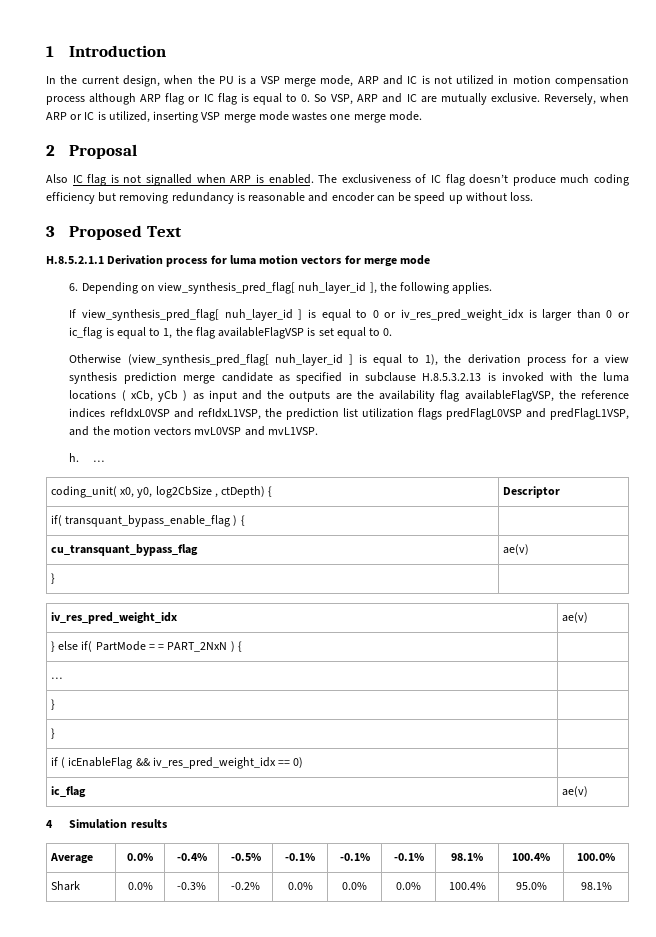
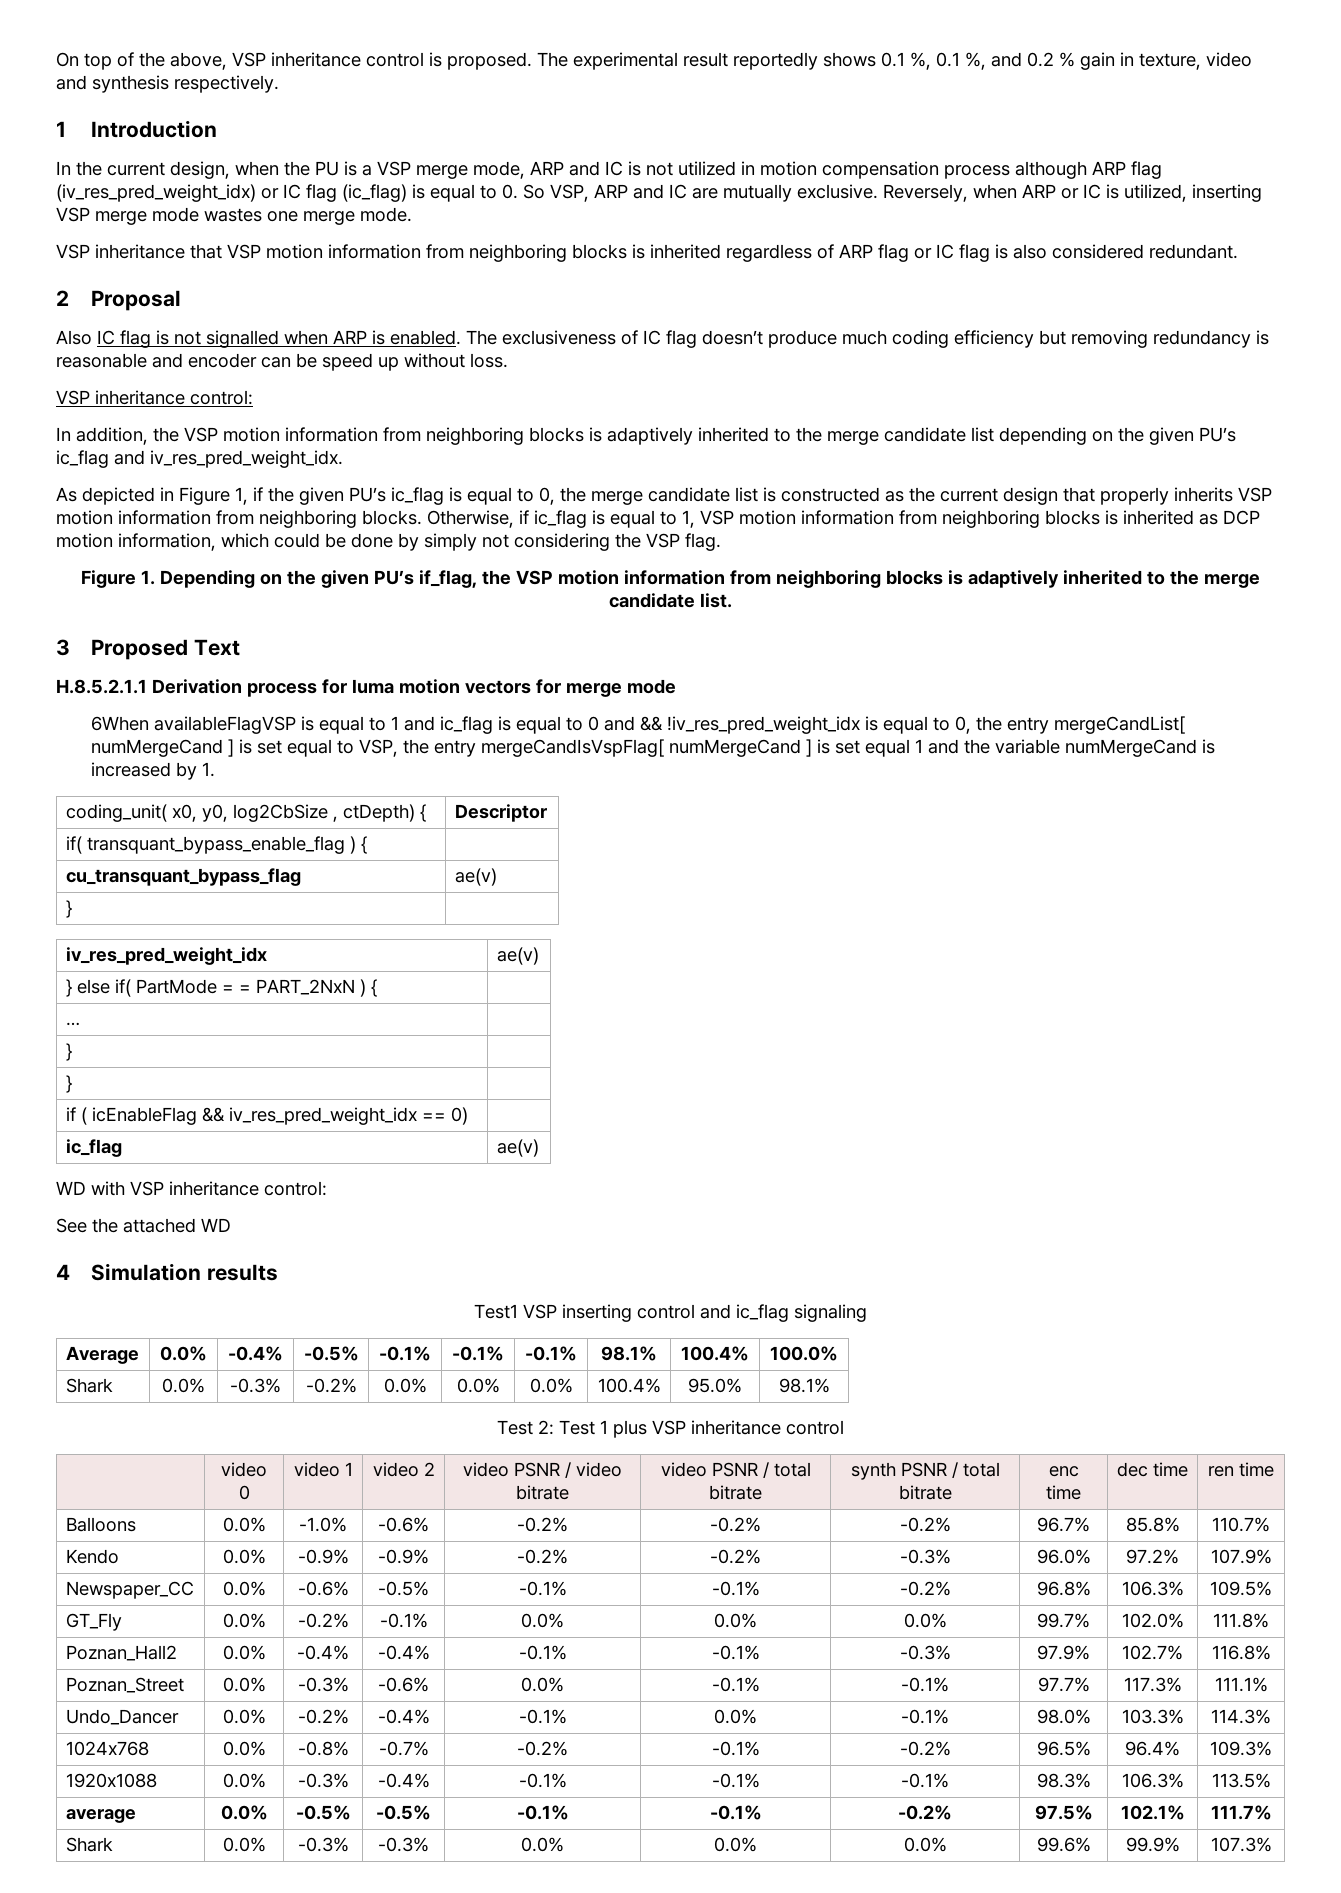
+ On top of the above, VSP inheritance control is proposed. The experimental result reportedly shows 0.1 %, 0.1 %, and 0.2 % gain in texture, video and synthesis respectively.
- In the current design, when the PU is a VSP merge mode, ARP and IC is not utilized in motion compensation process although ARP flag or IC flag is equal to 0. So VSP, ARP and IC are mutually exclusive.
+ In the current design, when the PU is a VSP merge mode, ARP and IC is not utilized in motion compensation process although ARP flag (iv_res_pred_weight_idx) or IC flag (ic_flag) is equal to 0. So VSP, ARP and IC are mutually exclusive.
+ VSP inheritance that VSP motion information from neighboring blocks is inherited regardless of ARP flag or IC flag is also considered redundant.
  The exclusiveness of IC flag doesn’t produce much coding efficiency but removing redundancy is reasonable and encoder can be speed up without loss.
+ VSP inheritance control:
+ In addition, the VSP motion information from neighboring blocks is adaptively inherited to the merge candidate list depending on the given PU’s ic_flag and iv_res_pred_weight_idx.
+ As depicted in Figure 1, if the given PU’s ic_flag is equal to 0, the merge candidate list is constructed as the current design that properly inherits VSP motion information from neighboring blocks. Otherwise, if ic_flag is equal to 1, VSP motion information from neighboring blocks is inherited as DCP motion information, which could be done by simply not considering the VSP flag.
+ Figure 1. Depending on the given PU’s if_flag, the VSP motion information from neighboring blocks is adaptively inherited to the merge candidate list.
- 6. Depending on view_synthesis_pred_flag[ nuh_layer_id ], the following applies.
- If view_synthesis_pred_flag[ nuh_layer_id ] is equal to 0 or iv_res_pred_weight_idx is larger than 0 or ic_flag is equal to 1, the flag availableFlagVSP is set equal to 0.
- Otherwise (view_synthesis_pred_flag[ nuh_layer_id ] is equal to 1), the derivation process for a view synthesis prediction merge candidate as specified in subclause H.8.5.3.2.13 is invoked with the luma locations ( xCb, yCb ) as input and the outputs are the availability flag availableFlagVSP, the reference indices refIdxL0VSP and refIdxL1VSP, the prediction list utilization flags predFlagL0VSP and predFlagL1VSP, and the motion vectors mvL0VSP and mvL1VSP.
- h. …
+ 6When availableFlagVSP is equal to 1 and ic_flag is equal to 0 and && !iv_res_pred_weight_idx is equal to 0, the entry mergeCandList[ numMergeCand ] is set equal to VSP, the entry mergeCandIsVspFlag[ numMergeCand ] is set equal 1 and the variable numMergeCand is increased by 1.
+ WD with VSP inheritance control:
+ See the attached WD
  4 Simulation results
+ Test1 VSP inserting control and ic_flag signaling
+ Test 2: Test 1 plus VSP inheritance control
+ | video 0 | video 1 | video 2 | video PSNR / video bitrate | video PSNR / total bitrate | synth PSNR / total bitrate | enc time | dec time | ren time
+ Balloons | 0.0% | -1.0% | -0.6% | -0.2% | -0.2% | -0.2% | 96.7% | 85.8% | 110.7%
+ Kendo | 0.0% | -0.9% | -0.9% | -0.2% | -0.2% | -0.3% | 96.0% | 97.2% | 107.9%
+ Newspaper_CC | 0.0% | -0.6% | -0.5% | -0.1% | -0.1% | -0.2% | 96.8% | 106.3% | 109.5%
+ GT_Fly | 0.0% | -0.2% | -0.1% | 0.0% | 0.0% | 0.0% | 99.7% | 102.0% | 111.8%
+ Poznan_Hall2 | 0.0% | -0.4% | -0.4% | -0.1% | -0.1% | -0.3% | 97.9% | 102.7% | 116.8%
+ Poznan_Street | 0.0% | -0.3% | -0.6% | 0.0% | -0.1% | -0.1% | 97.7% | 117.3% | 111.1%
+ Undo_Dancer | 0.0% | -0.2% | -0.4% | -0.1% | 0.0% | -0.1% | 98.0% | 103.3% | 114.3%
+ 1024x768 | 0.0% | -0.8% | -0.7% | -0.2% | -0.1% | -0.2% | 96.5% | 96.4% | 109.3%
+ 1920x1088 | 0.0% | -0.3% | -0.4% | -0.1% | -0.1% | -0.1% | 98.3% | 106.3% | 113.5%
+ average | 0.0% | -0.5% | -0.5% | -0.1% | -0.1% | -0.2% | 97.5% | 102.1% | 111.7%
+ Shark | 0.0% | -0.3% | -0.3% | 0.0% | 0.0% | 0.0% | 99.6% | 99.9% | 107.3%

